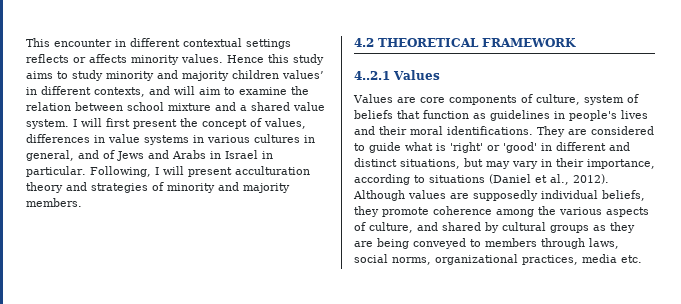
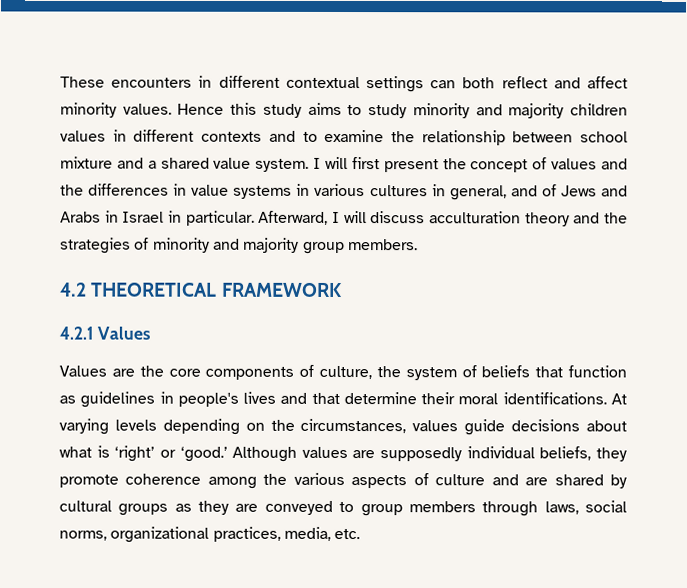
- This encounter in different contextual settings reflects or affects minority values.
+ These encounters in different contextual settings can both reflect and affect minority values.
- Hence this study aims to study minority and majority children values’ in different contexts, and will aim to examine the relation between school mixture and a shared value system.
+ Hence this study aims to study minority and majority children values in different contexts and to examine the relationship between school mixture and a shared value system.
- I will first present the concept of values, differences in value systems in various cultures in general, and of Jews and Arabs in Israel in particular.
+ I will first present the concept of values and the differences in value systems in various cultures in general, and of Jews and Arabs in Israel in particular.
- Following, I will present acculturation theory and strategies of minority and majority members.
+ Afterward, I will discuss acculturation theory and the strategies of minority and majority group members.
- 4..2.1 Values
+ 4.2.1 Values
- Values are core components of culture, system of beliefs that function as guidelines in people's lives and their moral identifications.
+ Values are the core components of culture, the system of beliefs that function as guidelines in people's lives and that determine their moral identifications.
- They are considered to guide what is 'right' or 'good' in different and distinct situations, but may vary in their importance, according to situations (Daniel et al., 2012).
+ At varying levels depending on the circumstances, values guide decisions about what is ‘right’ or ‘good.’
- Although values are supposedly individual beliefs, they promote coherence among the various aspects of culture, and shared by cultural groups as they are being conveyed to members through laws, social norms, organizational practices, media etc.
+ Although values are supposedly individual beliefs, they promote coherence among the various aspects of culture and are shared by cultural groups as they are conveyed to group members through laws, social norms, organizational practices, media, etc.

